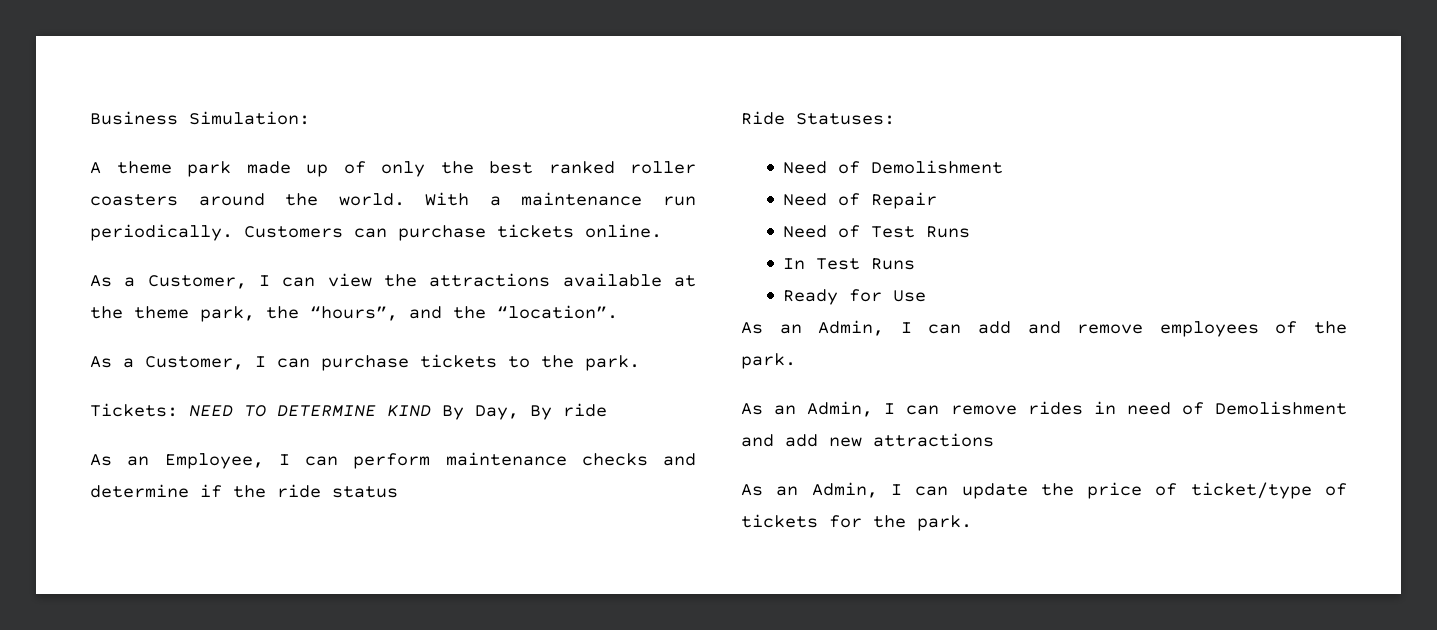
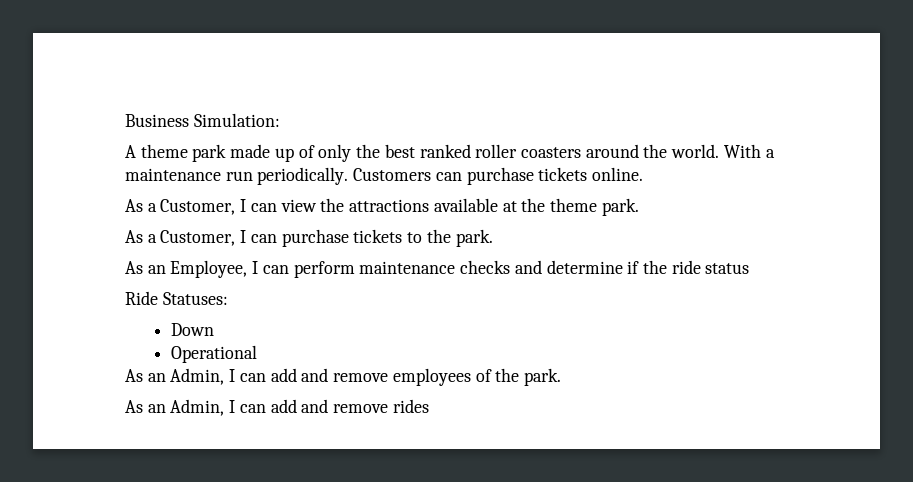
- As a Customer, I can view the attractions available at the theme park, the “hours”, and the “location”.
+ As a Customer, I can view the attractions available at the theme park.
- Tickets: NEED TO DETERMINE KIND By Day, By ride
- Need of Demolishment
- Need of Repair
- Need of Test Runs
- In Test Runs
- Ready for Use
+ Down
+ Operational
- As an Admin, I can remove rides in need of Demolishment and add new attractions
- As an Admin, I can update the price of ticket/type of tickets for the park.
+ As an Admin, I can add and remove rides

